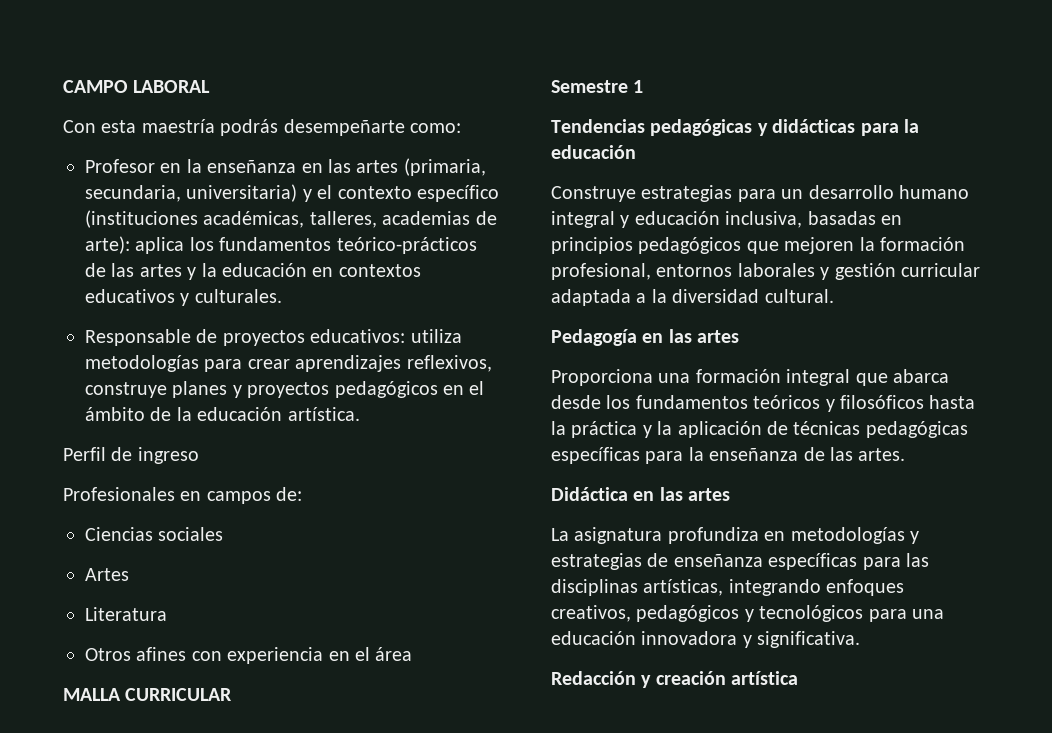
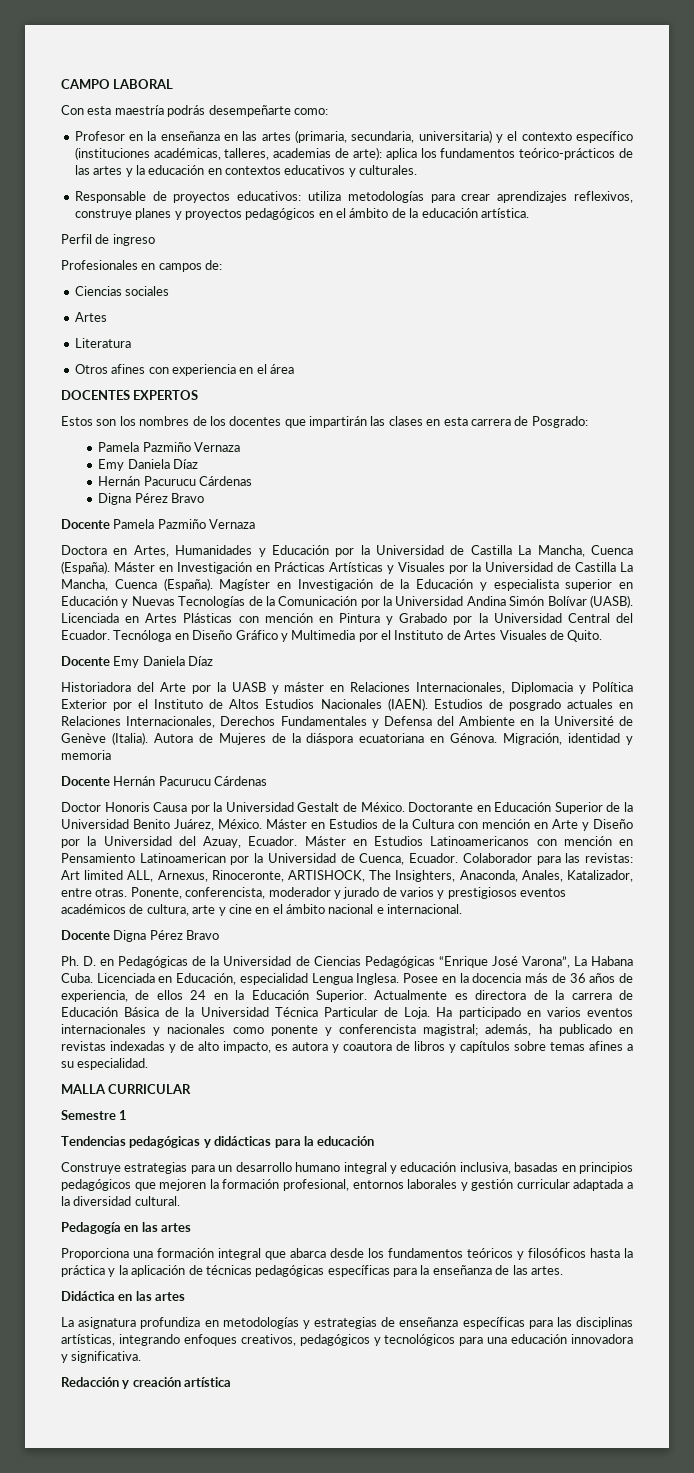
+ DOCENTES EXPERTOS
+ Estos son los nombres de los docentes que impartirán las clases en esta carrera de Posgrado:
+ Pamela Pazmiño Vernaza
+ Emy Daniela Díaz
+ Hernán Pacurucu Cárdenas
+ Digna Pérez Bravo
+ Docente Pamela Pazmiño Vernaza
+ Doctora en Artes, Humanidades y Educación por la Universidad de Castilla La Mancha, Cuenca (España). Máster en Investigación en Prácticas Artísticas y Visuales por la Universidad de Castilla La Mancha, Cuenca (España). Magíster en Investigación de la Educación y especialista superior en Educación y Nuevas Tecnologías de la Comunicación por la Universidad Andina Simón Bolívar (UASB). Licenciada en Artes Plásticas con mención en Pintura y Grabado por la Universidad Central del Ecuador. Tecnóloga en Diseño Gráfico y Multimedia por el Instituto de Artes Visuales de Quito.
+ Docente Emy Daniela Díaz
+ Historiadora del Arte por la UASB y máster en Relaciones Internacionales, Diplomacia y Política Exterior por el Instituto de Altos Estudios Nacionales (IAEN). Estudios de posgrado actuales en Relaciones Internacionales, Derechos Fundamentales y Defensa del Ambiente en la Université de Genève (Italia). Autora de Mujeres de la diáspora ecuatoriana en Génova. Migración, identidad y memoria
+ Docente Hernán Pacurucu Cárdenas
+ Doctor Honoris Causa por la Universidad Gestalt de México. Doctorante en Educación Superior de la Universidad Benito Juárez, México. Máster en Estudios de la Cultura con mención en Arte y Diseño por la Universidad del Azuay, Ecuador. Máster en Estudios Latinoamericanos con mención en Pensamiento Latinoamerican por la Universidad de Cuenca, Ecuador. Colaborador para las revistas: Art limited ALL, Arnexus, Rinoceronte, ARTISHOCK, The Insighters, Anaconda, Anales, Katalizador, entre otras. Ponente, conferencista, moderador y jurado de varios y prestigiosos eventos académicos de cultura, arte y cine en el ámbito nacional e internacional.
+ Docente Digna Pérez Bravo
+ Ph. D. en Pedagógicas de la Universidad de Ciencias Pedagógicas “Enrique José Varona”, La Habana Cuba. Licenciada en Educación, especialidad Lengua Inglesa. Posee en la docencia más de 36 años de experiencia, de ellos 24 en la Educación Superior. Actualmente es directora de la carrera de Educación Básica de la Universidad Técnica Particular de Loja. Ha participado en varios eventos internacionales y nacionales como ponente y conferencista magistral; además, ha publicado en revistas indexadas y de alto impacto, es autora y coautora de libros y capítulos sobre temas afines a su especialidad.

